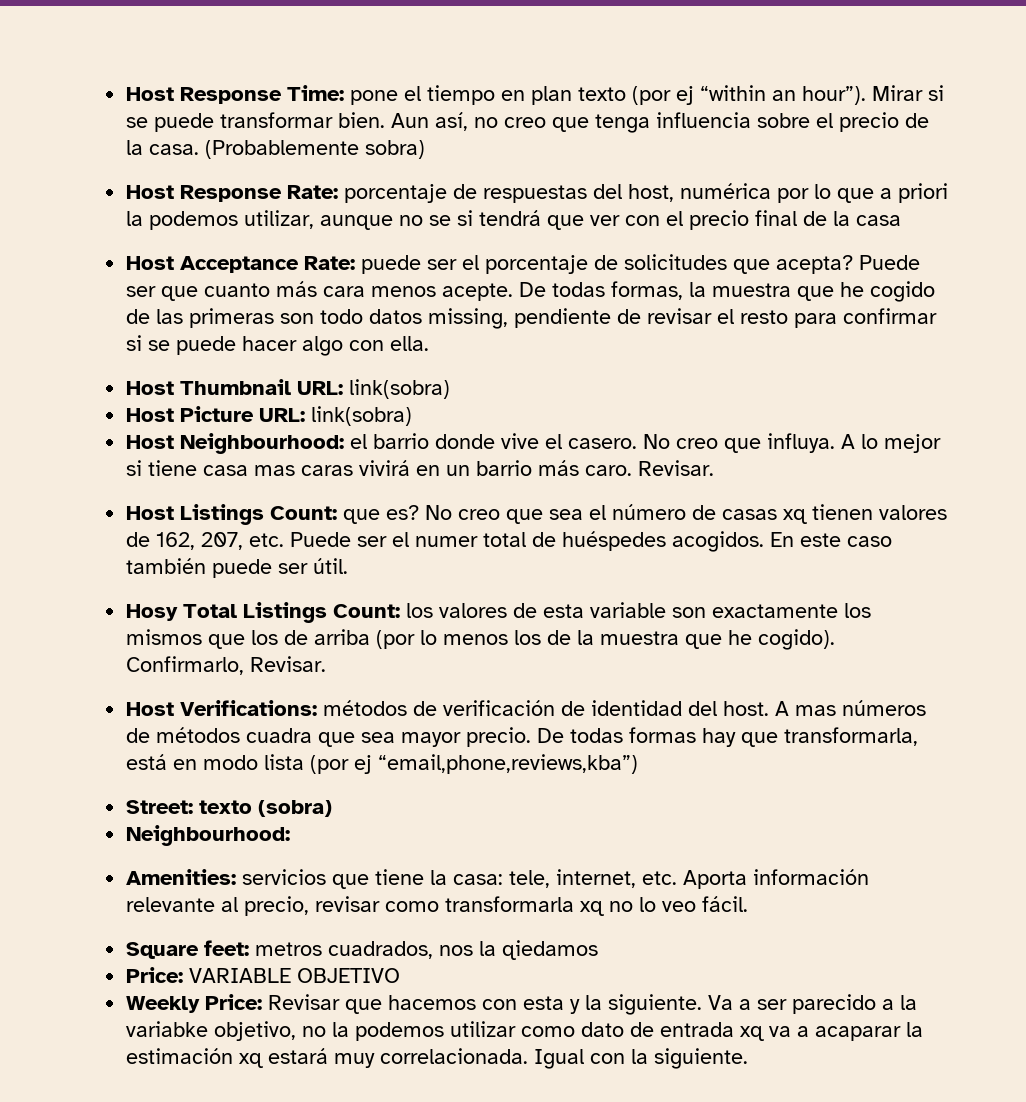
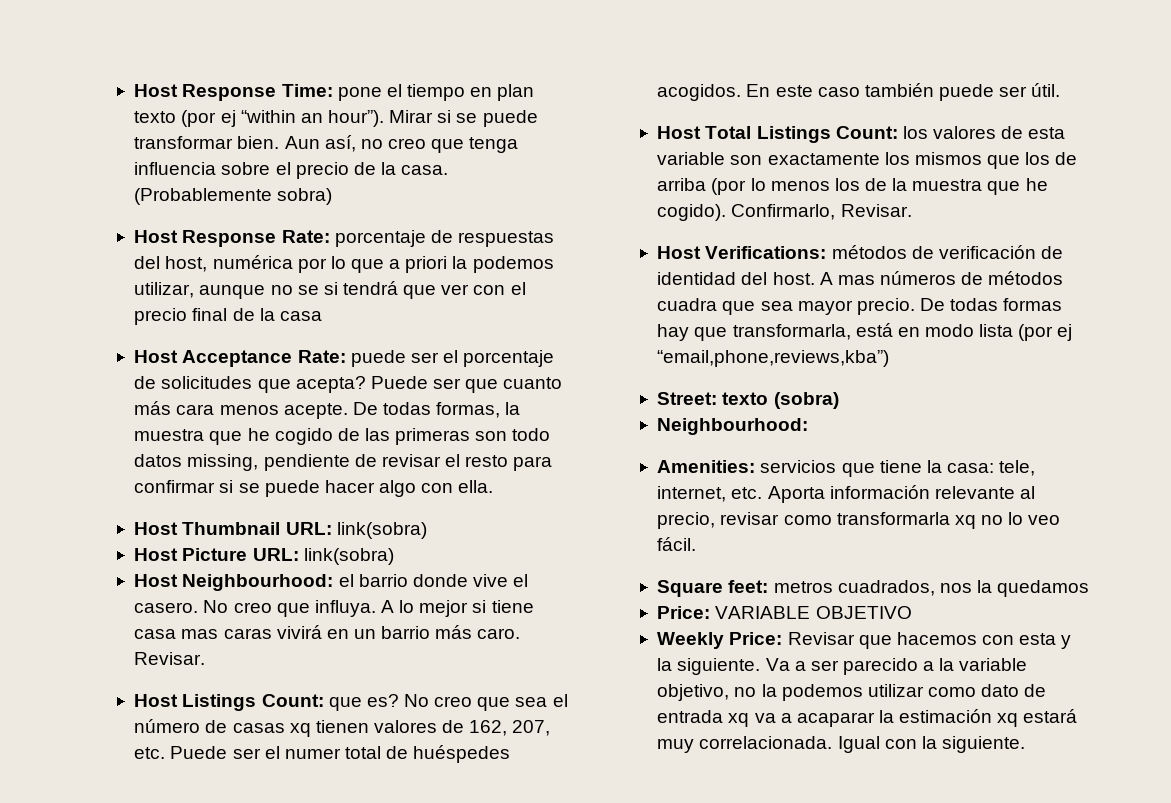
- Hosy Total Listings Count: los valores de esta variable son exactamente los mismos que los de arriba (por lo menos los de la muestra que he cogido).
+ Host Total Listings Count: los valores de esta variable son exactamente los mismos que los de arriba (por lo menos los de la muestra que he cogido).
- Square feet: metros cuadrados, nos la qiedamos
+ Square feet: metros cuadrados, nos la quedamos
- Va a ser parecido a la variabke objetivo, no la podemos utilizar como dato de entrada xq va a acaparar la estimación xq estará muy correlacionada.
+ Va a ser parecido a la variable objetivo, no la podemos utilizar como dato de entrada xq va a acaparar la estimación xq estará muy correlacionada.

